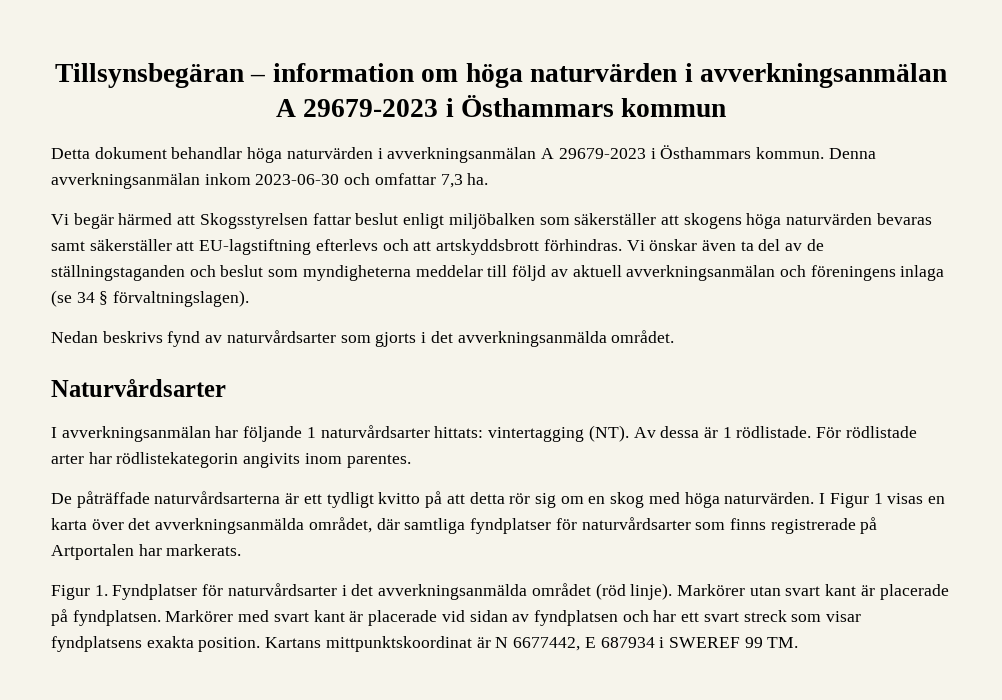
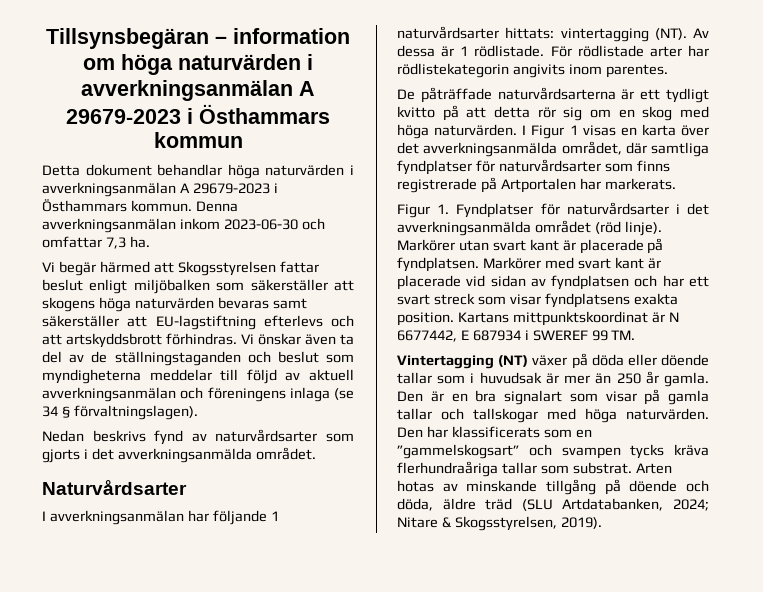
+ Vintertagging (NT) växer på döda eller döende tallar som i huvudsak är mer än 250 år gamla. Den är en bra signalart som visar på gamla tallar och tallskogar med höga naturvärden. Den har klassificerats som en ”gammelskogsart” och svampen tycks kräva flerhundraåriga tallar som substrat. Arten hotas av minskande tillgång på döende och döda, äldre träd (SLU Artdatabanken, 2024; Nitare & Skogsstyrelsen, 2019).

